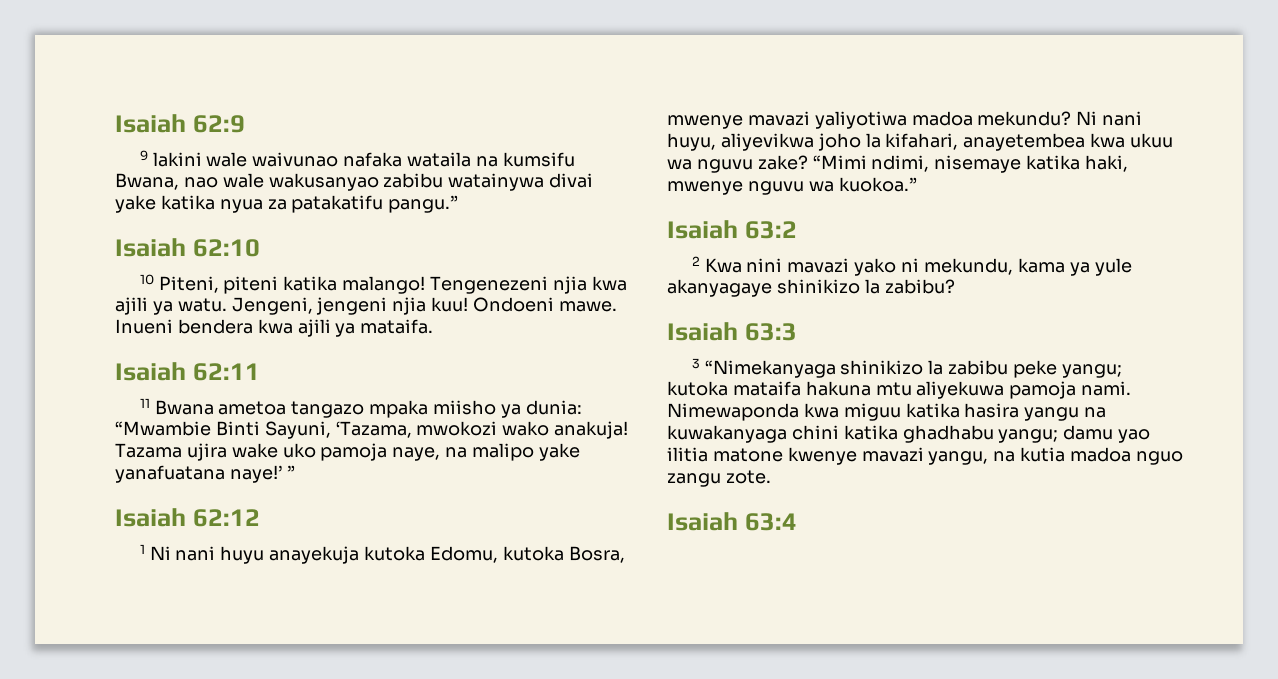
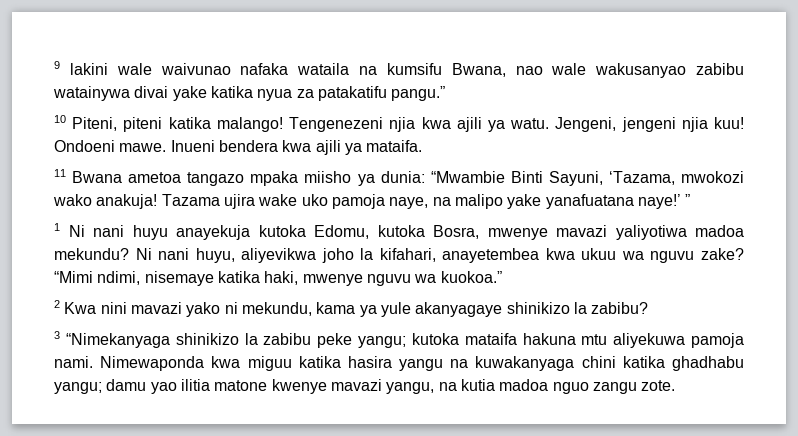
- Isaiah 62:9
- Isaiah 62:10
- Isaiah 62:11
- Isaiah 62:12
- Isaiah 63:2
- Isaiah 63:3
- Isaiah 63:4

